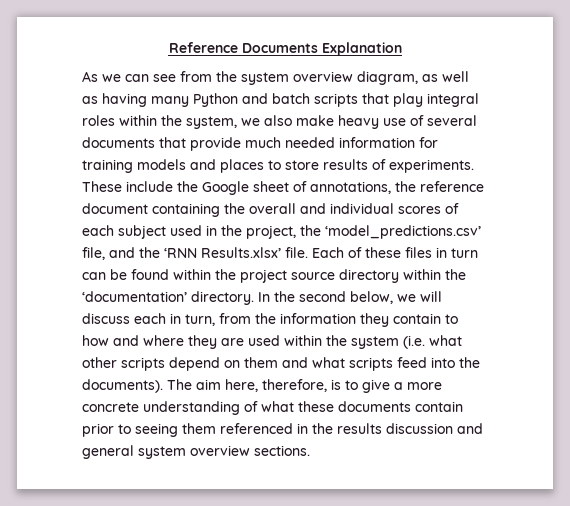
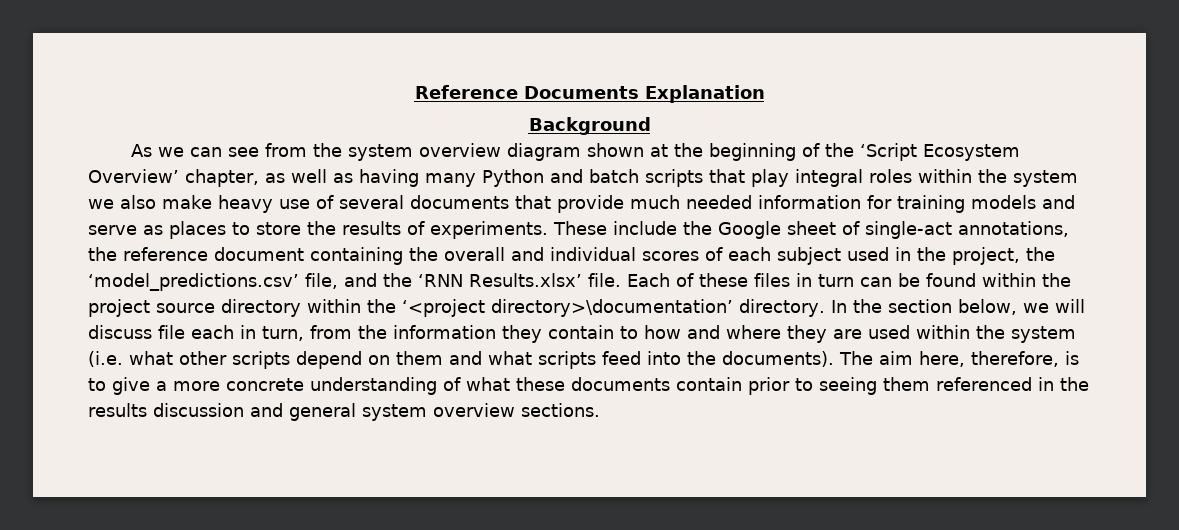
+ Background
- As we can see from the system overview diagram, as well as having many Python and batch scripts that play integral roles within the system, we also make heavy use of several documents that provide much needed information for training models and places to store results of experiments.
+ As we can see from the system overview diagram shown at the beginning of the ‘Script Ecosystem Overview’ chapter, as well as having many Python and batch scripts that play integral roles within the system we also make heavy use of several documents that provide much needed information for training models and serve as places to store the results of experiments.
- These include the Google sheet of annotations, the reference document containing the overall and individual scores of each subject used in the project, the ‘model_predictions.csv’ file, and the ‘RNN Results.xlsx’ file.
+ These include the Google sheet of single-act annotations, the reference document containing the overall and individual scores of each subject used in the project, the ‘model_predictions.csv’ file, and the ‘RNN Results.xlsx’ file.
- Each of these files in turn can be found within the project source directory within the ‘documentation’ directory.
+ Each of these files in turn can be found within the project source directory within the ‘<project directory>\documentation’ directory.
- In the second below, we will discuss each in turn, from the information they contain to how and where they are used within the system (i.e. what other scripts depend on them and what scripts feed into the documents).
+ In the section below, we will discuss file each in turn, from the information they contain to how and where they are used within the system (i.e. what other scripts depend on them and what scripts feed into the documents).

